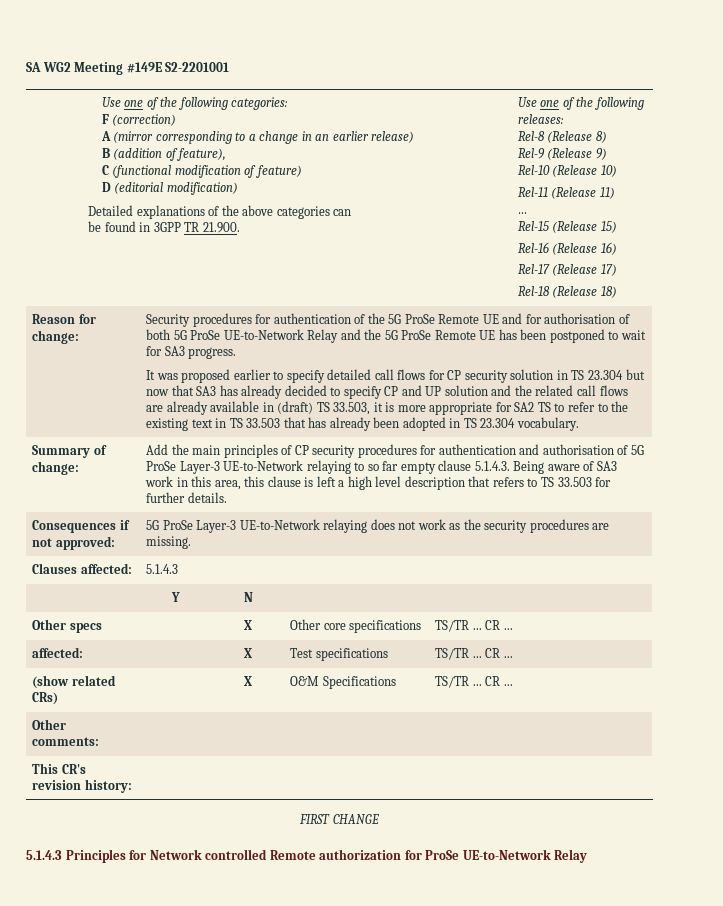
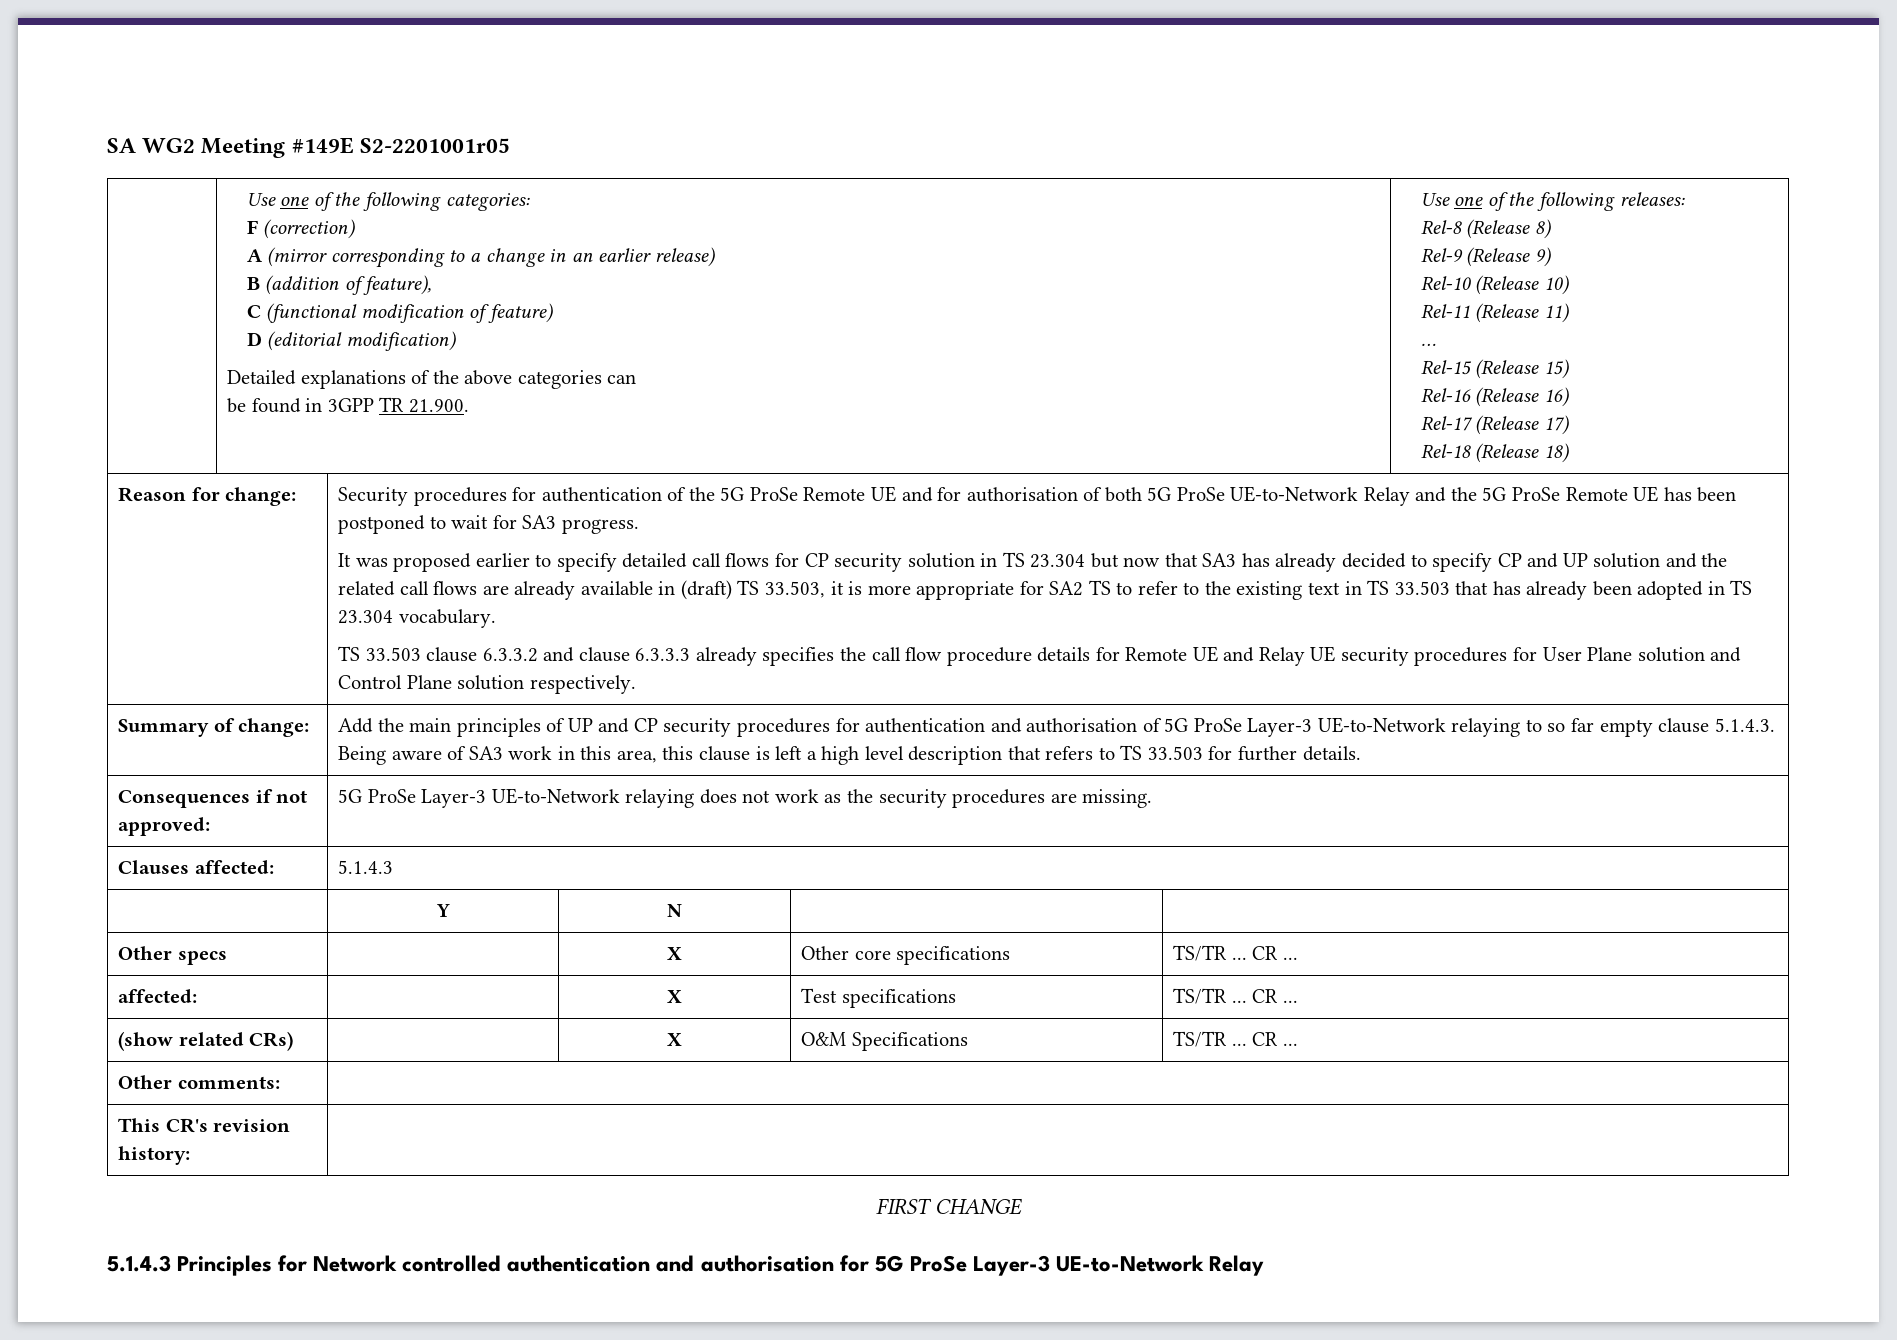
- SA WG2 Meeting #149E S2-2201001
+ SA WG2 Meeting #149E S2-2201001r05
+ TS 33.503 clause 6.3.3.2 and clause 6.3.3.3 already specifies the call flow procedure details for Remote UE and Relay UE security procedures for User Plane solution and Control Plane solution respectively.
- Add the main principles of CP security procedures for authentication and authorisation of 5G ProSe Layer-3 UE-to-Network relaying to so far empty clause 5.1.4.3. Being aware of SA3 work in this area, this clause is left a high level description that refers to TS 33.503 for further details.
+ Add the main principles of UP and CP security procedures for authentication and authorisation of 5G ProSe Layer-3 UE-to-Network relaying to so far empty clause 5.1.4.3. Being aware of SA3 work in this area, this clause is left a high level description that refers to TS 33.503 for further details.
- 5.1.4.3 Principles for Network controlled Remote authorization for ProSe UE-to-Network Relay
+ 5.1.4.3 Principles for Network controlled authentication and authorisation for 5G ProSe Layer-3 UE-to-Network Relay

